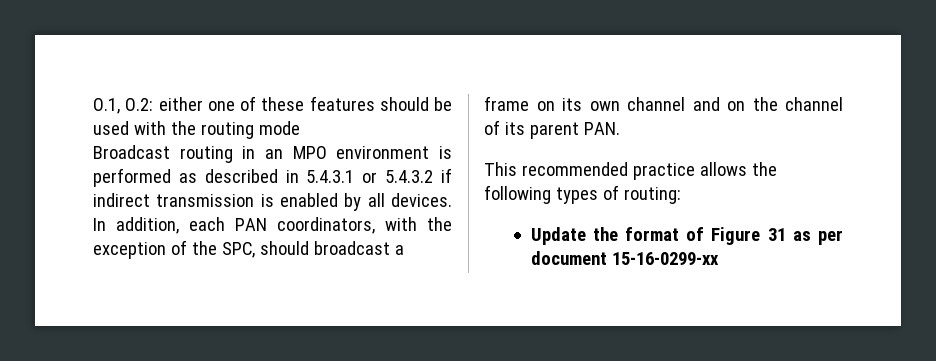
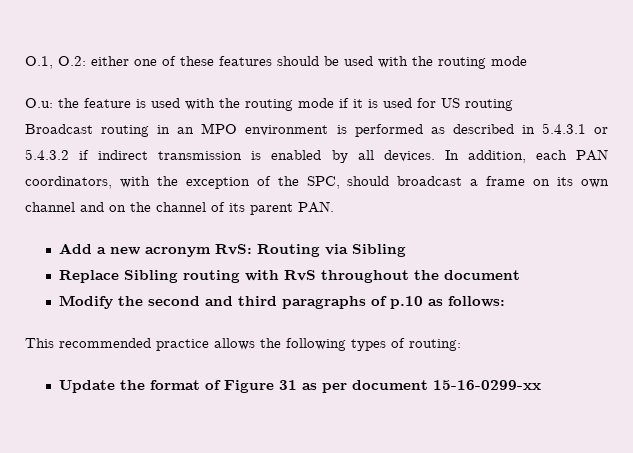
+ O.u: the feature is used with the routing mode if it is used for US routing
+ Add a new acronym RvS: Routing via Sibling
+ Replace Sibling routing with RvS throughout the document
+ Modify the second and third paragraphs of p.10 as follows:

